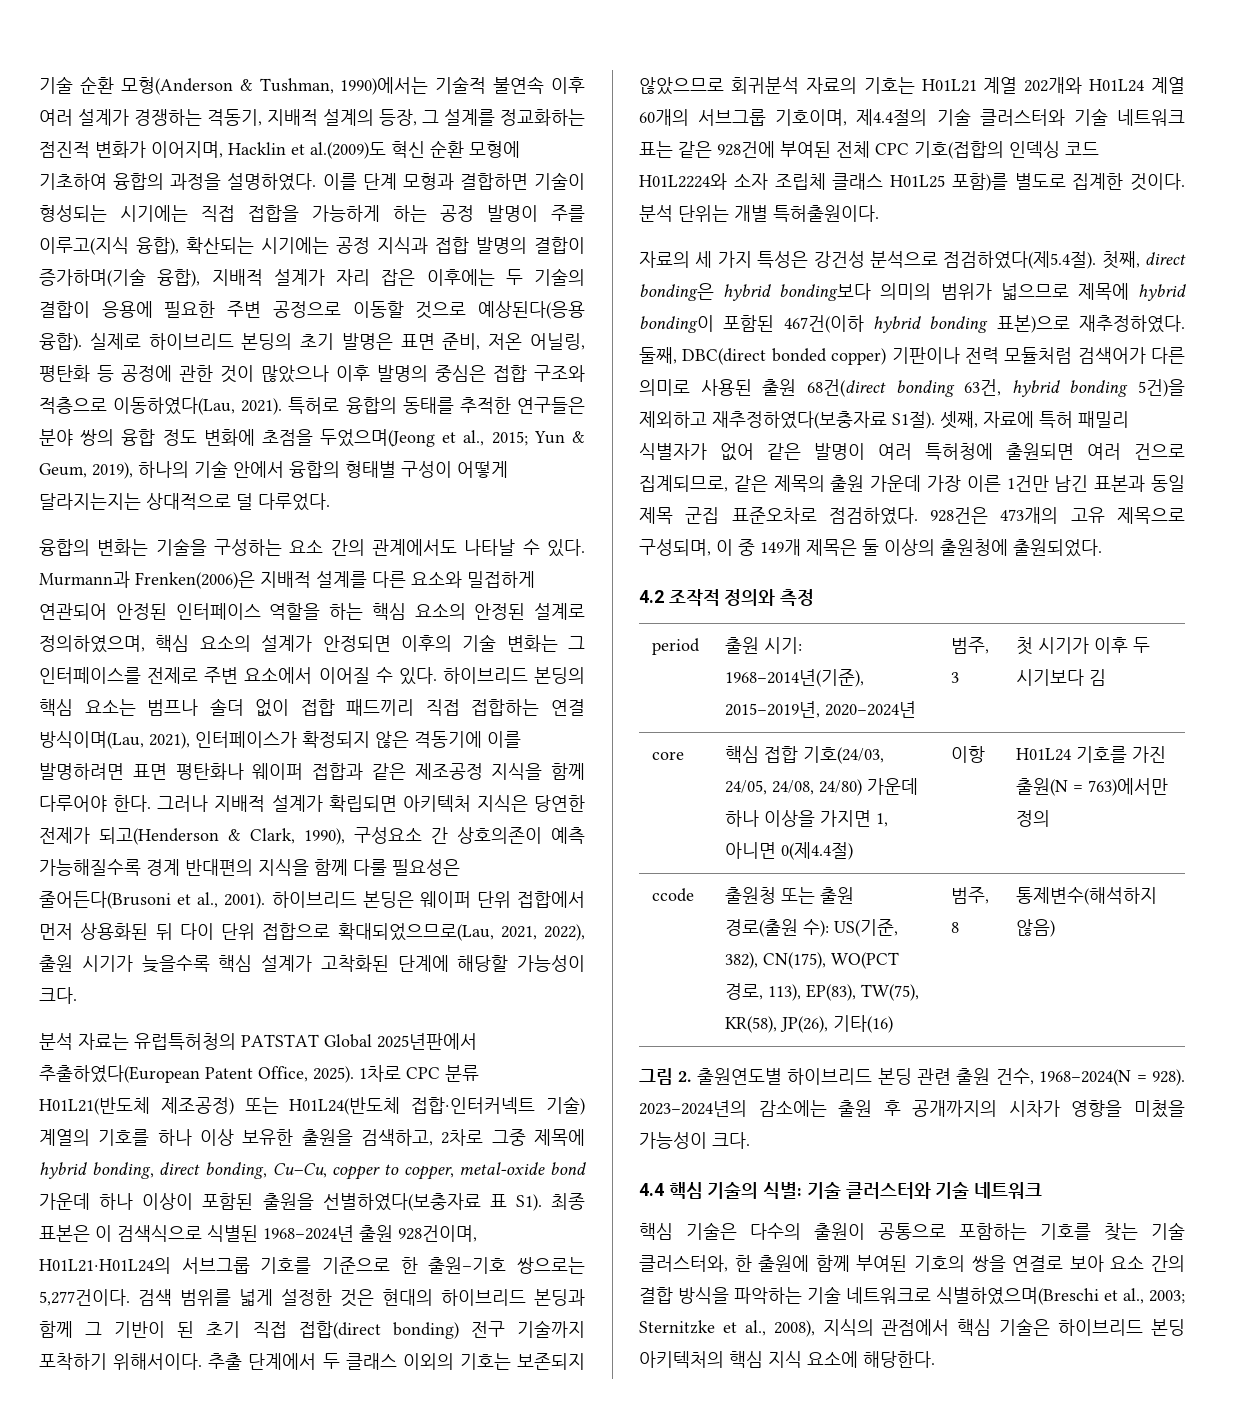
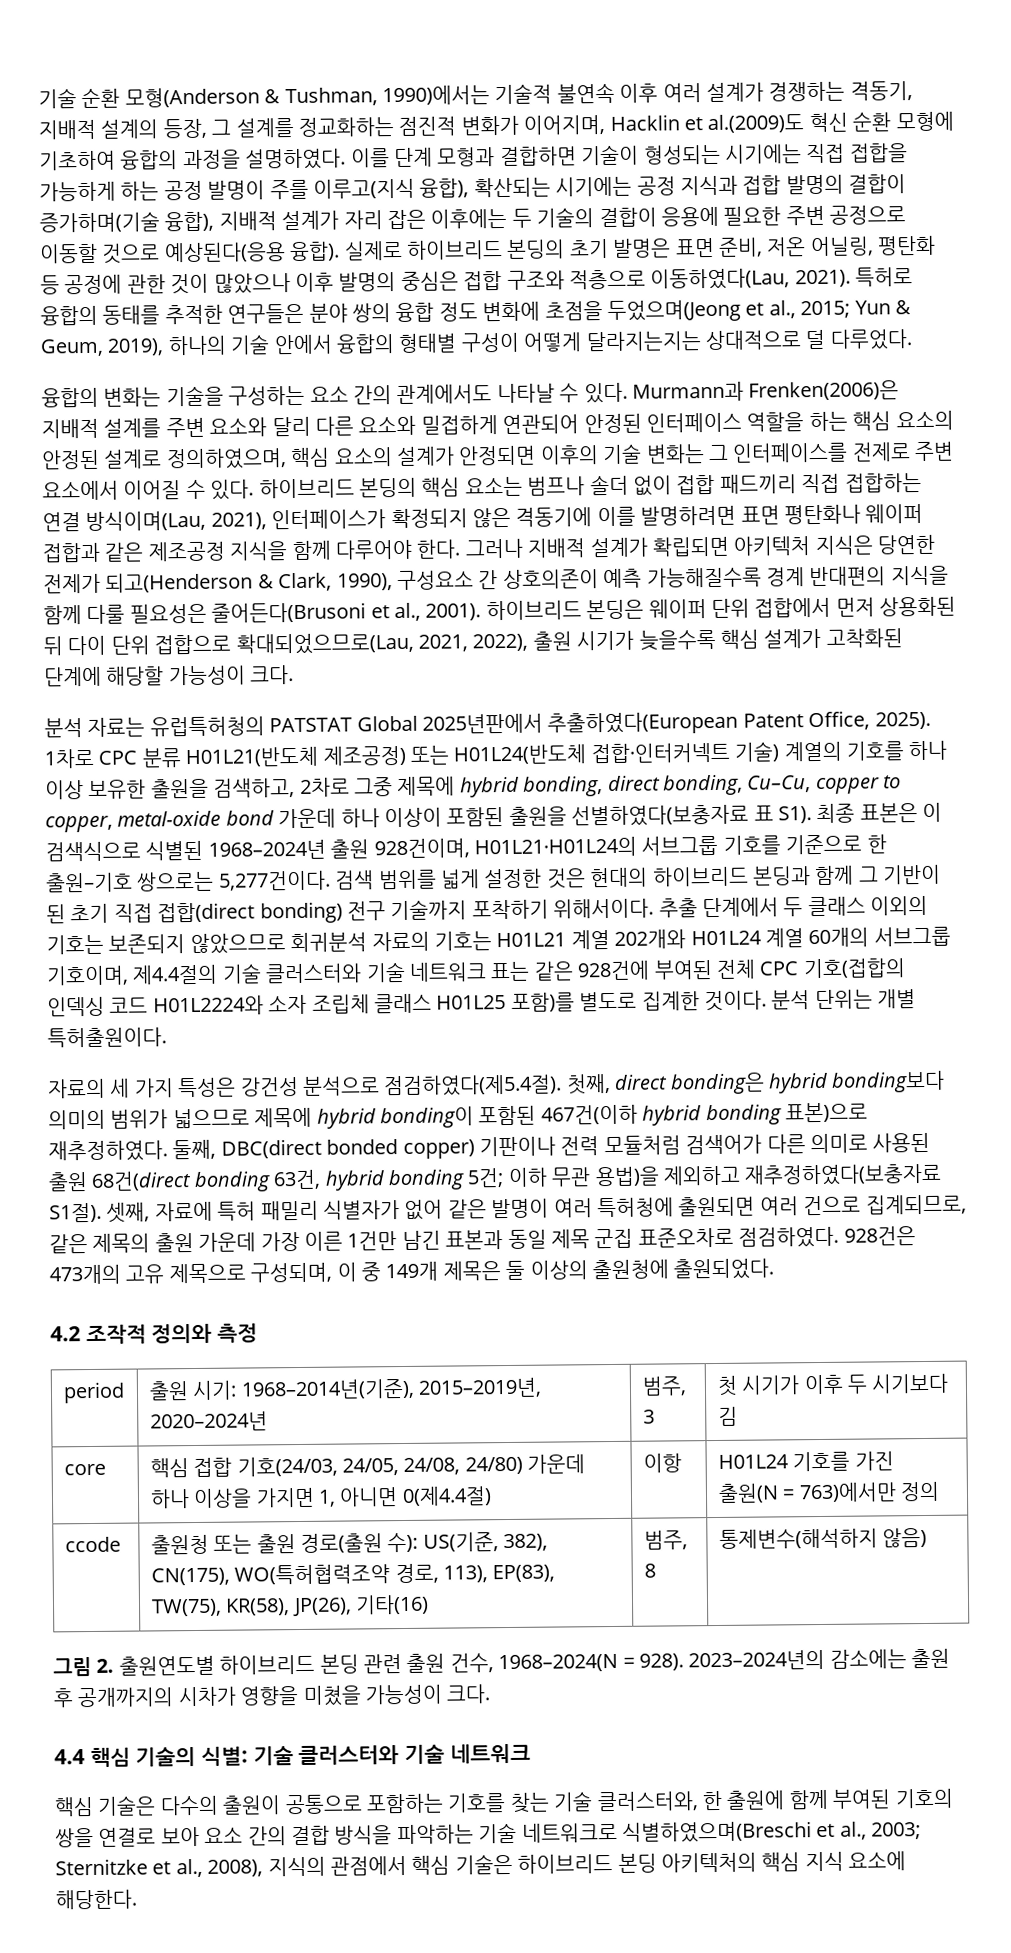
- Murmann과 Frenken(2006)은 지배적 설계를 다른 요소와 밀접하게 연관되어 안정된 인터페이스 역할을 하는 핵심 요소의 안정된 설계로 정의하였으며, 핵심 요소의 설계가 안정되면 이후의 기술 변화는 그 인터페이스를 전제로 주변 요소에서 이어질 수 있다.
+ Murmann과 Frenken(2006)은 지배적 설계를 주변 요소와 달리 다른 요소와 밀접하게 연관되어 안정된 인터페이스 역할을 하는 핵심 요소의 안정된 설계로 정의하였으며, 핵심 요소의 설계가 안정되면 이후의 기술 변화는 그 인터페이스를 전제로 주변 요소에서 이어질 수 있다.
- 둘째, DBC(direct bonded copper) 기판이나 전력 모듈처럼 검색어가 다른 의미로 사용된 출원 68건(direct bonding 63건, hybrid bonding 5건)을 제외하고 재추정하였다(보충자료 S1절).
+ 둘째, DBC(direct bonded copper) 기판이나 전력 모듈처럼 검색어가 다른 의미로 사용된 출원 68건(direct bonding 63건, hybrid bonding 5건; 이하 무관 용법)을 제외하고 재추정하였다(보충자료 S1절).
- ccode | 출원청 또는 출원 경로(출원 수): US(기준, 382), CN(175), WO(PCT 경로, 113), EP(83), TW(75), KR(58), JP(26), 기타(16) | 범주, 8 | 통제변수(해석하지 않음)
+ ccode | 출원청 또는 출원 경로(출원 수): US(기준, 382), CN(175), WO(특허협력조약 경로, 113), EP(83), TW(75), KR(58), JP(26), 기타(16) | 범주, 8 | 통제변수(해석하지 않음)

